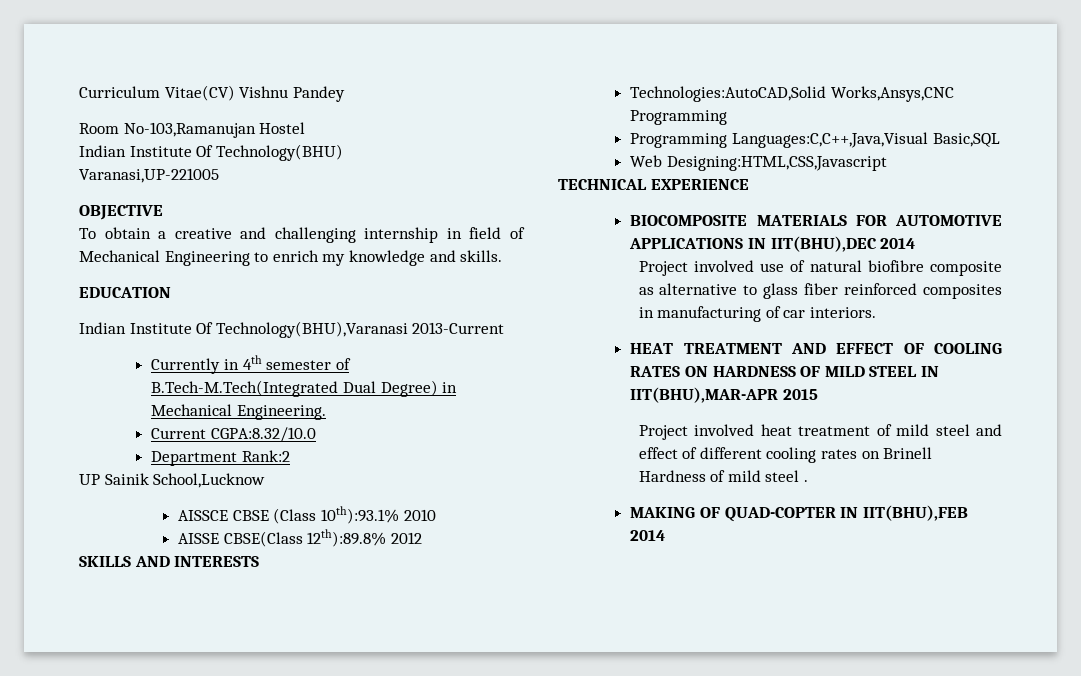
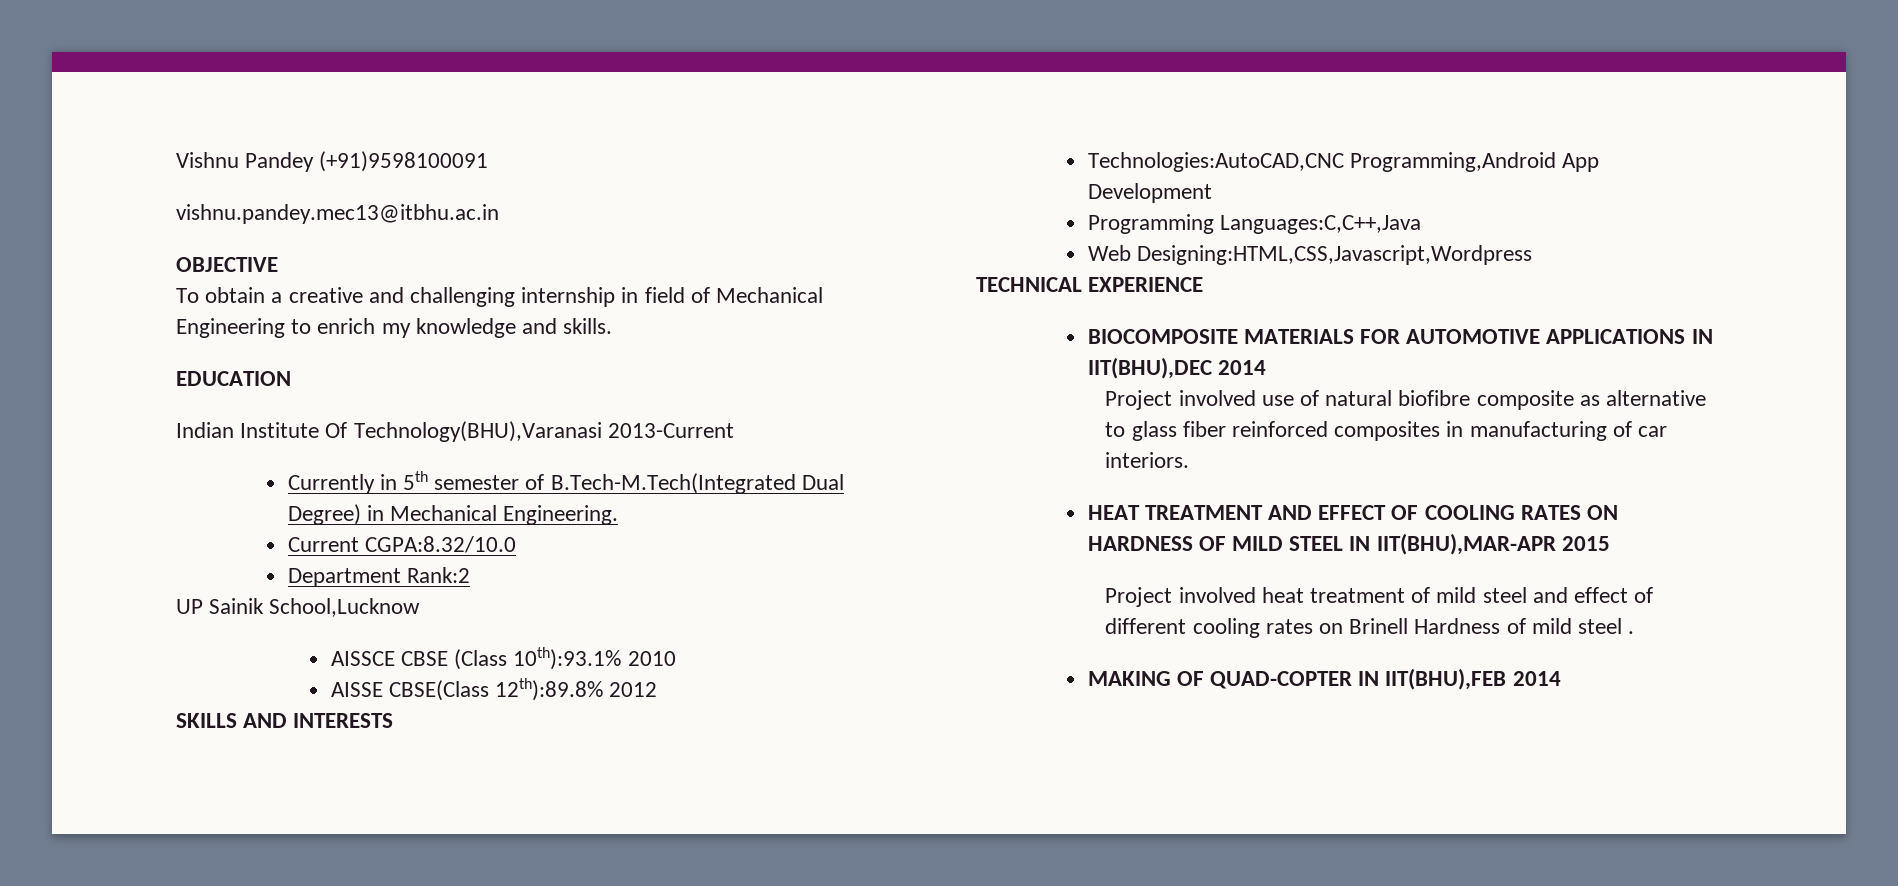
- Curriculum Vitae(CV) Vishnu Pandey
- Room No-103,Ramanujan Hostel
- Indian Institute Of Technology(BHU)
- Varanasi,UP-221005
+ Vishnu Pandey (+91)9598100091
+ vishnu.pandey.mec13@itbhu.ac.in
- Currently in 4th semester of B.Tech-M.Tech(Integrated Dual Degree) in Mechanical Engineering.
+ Currently in 5th semester of B.Tech-M.Tech(Integrated Dual Degree) in Mechanical Engineering.
- Technologies:AutoCAD,Solid Works,Ansys,CNC Programming
- Programming Languages:C,C++,Java,Visual Basic,SQL
+ Technologies:AutoCAD,CNC Programming,Android App Development
+ Programming Languages:C,C++,Java
- Web Designing:HTML,CSS,Javascript
+ Web Designing:HTML,CSS,Javascript,Wordpress

